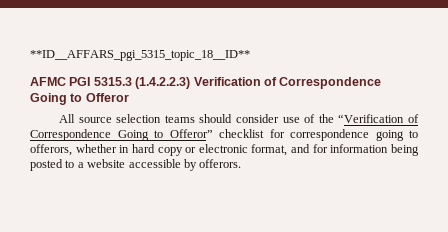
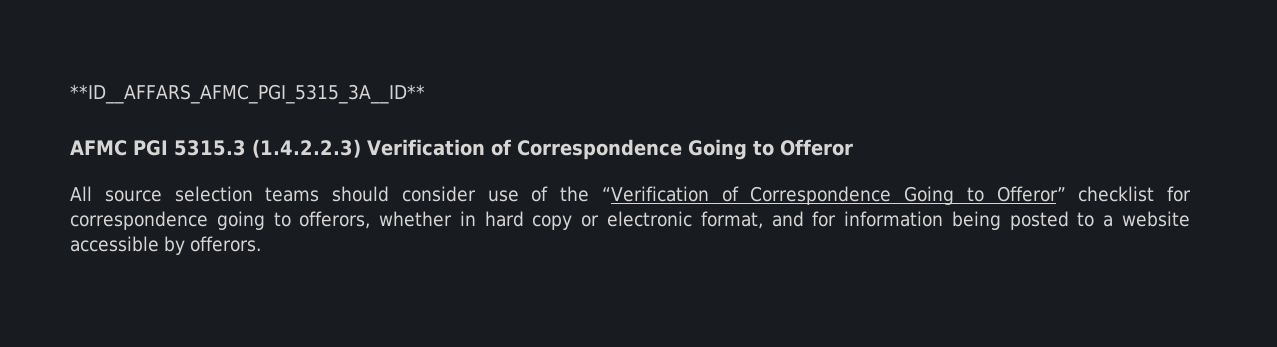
- **ID__AFFARS_pgi_5315_topic_18__ID**
+ **ID__AFFARS_AFMC_PGI_5315_3A__ID**

